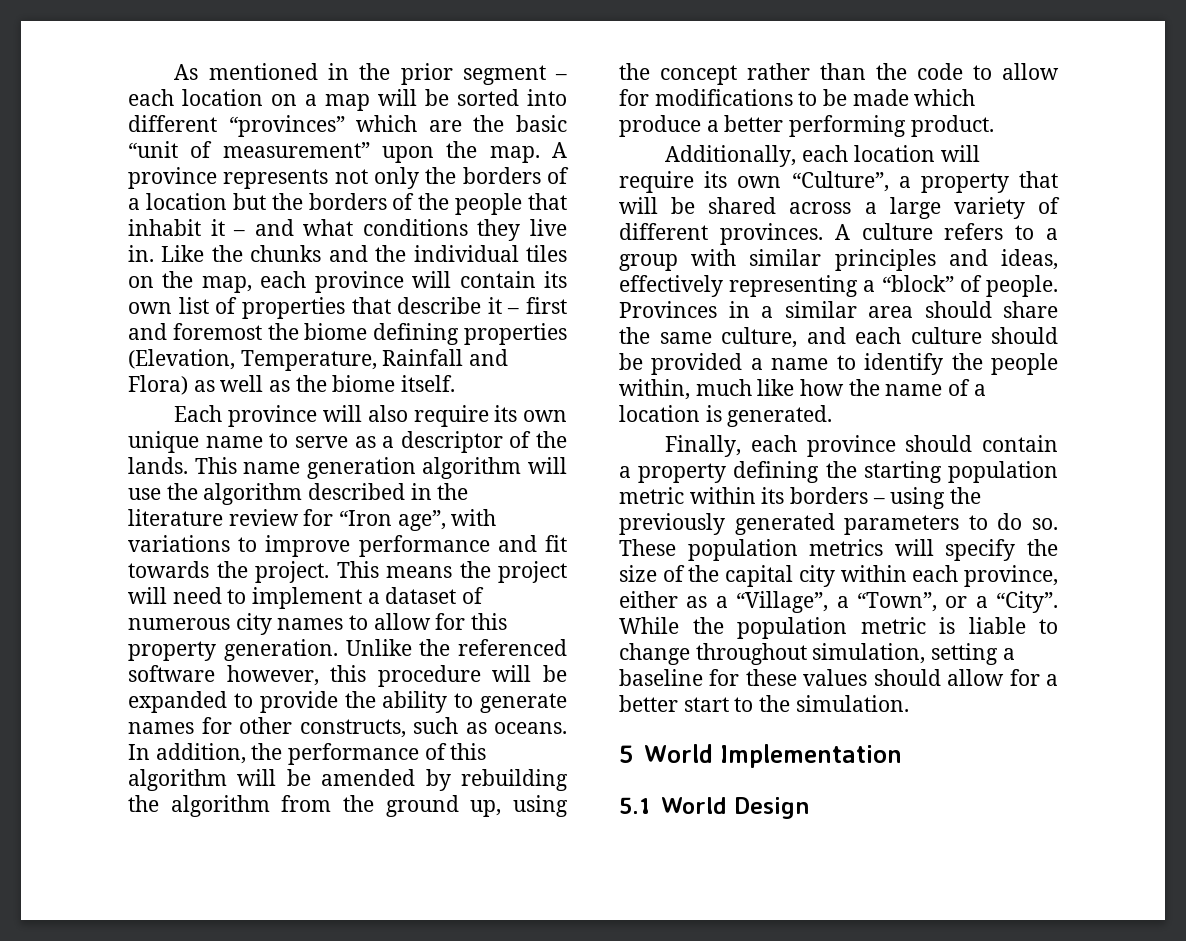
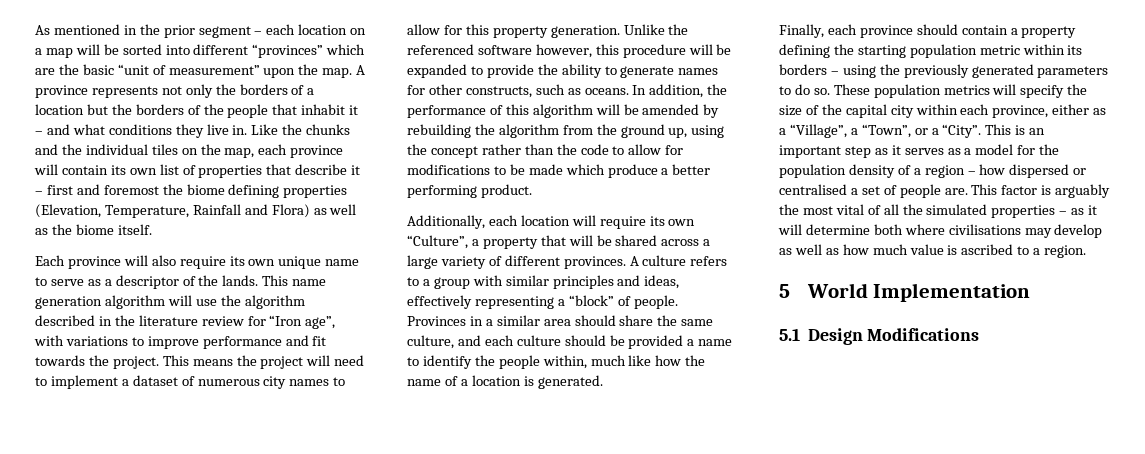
- While the population metric is liable to change throughout simulation, setting a baseline for these values should allow for a better start to the simulation.
+ This is an important step as it serves as a model for the population density of a region – how dispersed or centralised a set of people are. This factor is arguably the most vital of all the simulated properties – as it will determine both where civilisations may develop as well as how much value is ascribed to a region.
- 5.1 World Design
+ 5.1 Design Modifications

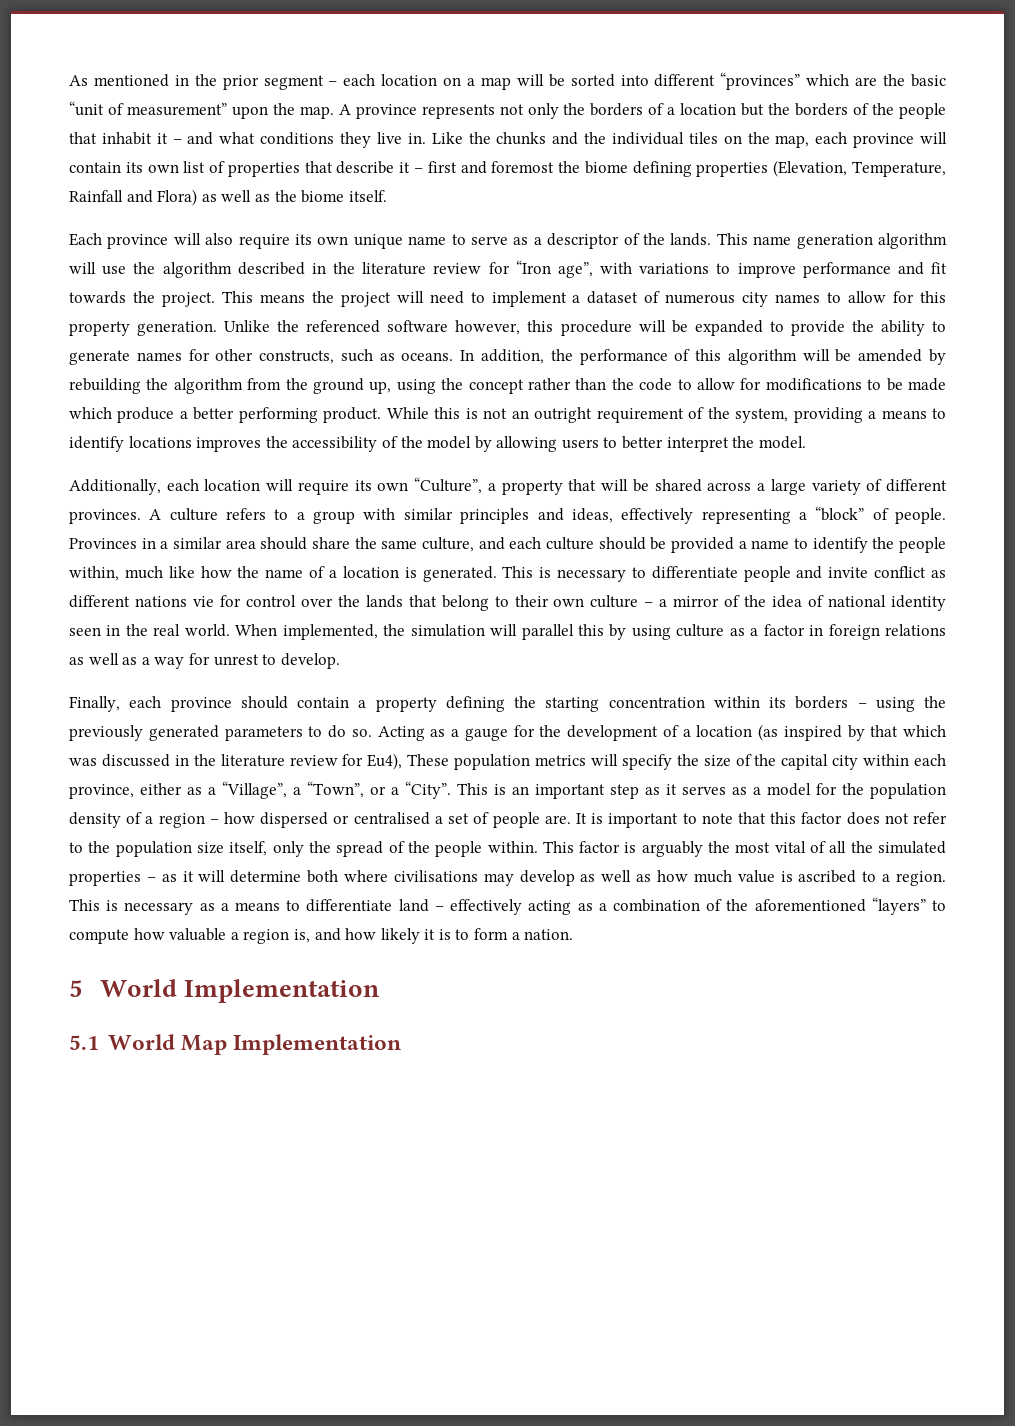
+ While this is not an outright requirement of the system, providing a means to identify locations improves the accessibility of the model by allowing users to better interpret the model.
+ This is necessary to differentiate people and invite conflict as different nations vie for control over the lands that belong to their own culture – a mirror of the idea of national identity seen in the real world. When implemented, the simulation will parallel this by using culture as a factor in foreign relations as well as a way for unrest to develop.
- Finally, each province should contain a property defining the starting population metric within its borders – using the previously generated parameters to do so.
+ Finally, each province should contain a property defining the starting concentration within its borders – using the previously generated parameters to do so.
- These population metrics will specify the size of the capital city within each province, either as a “Village”, a “Town”, or a “City”.
+ Acting as a gauge for the development of a location (as inspired by that which was discussed in the literature review for Eu4), These population metrics will specify the size of the capital city within each province, either as a “Village”, a “Town”, or a “City”.
+ It is important to note that this factor does not refer to the population size itself, only the spread of the people within.
+ This is necessary as a means to differentiate land – effectively acting as a combination of the aforementioned “layers” to compute how valuable a region is, and how likely it is to form a nation.
- 5.1 Design Modifications
+ 5.1 World Map Implementation

